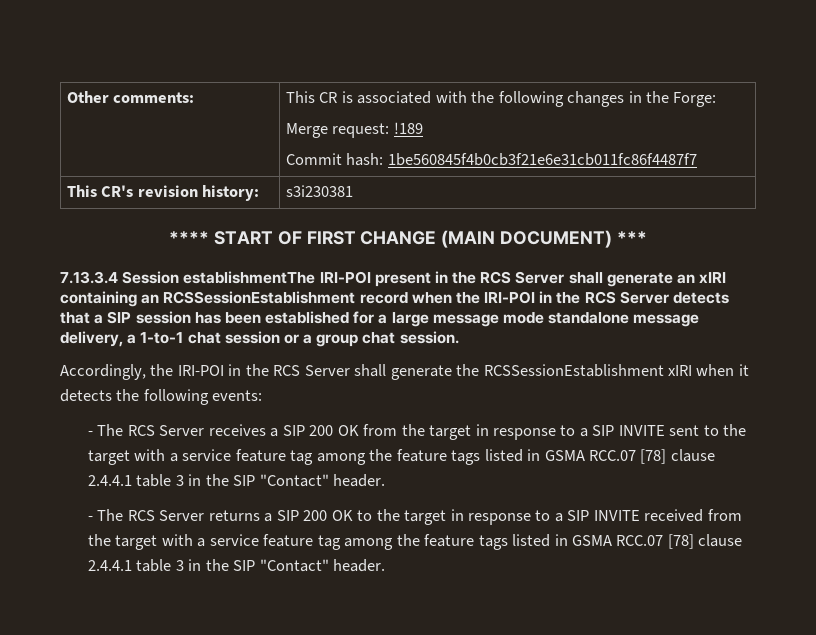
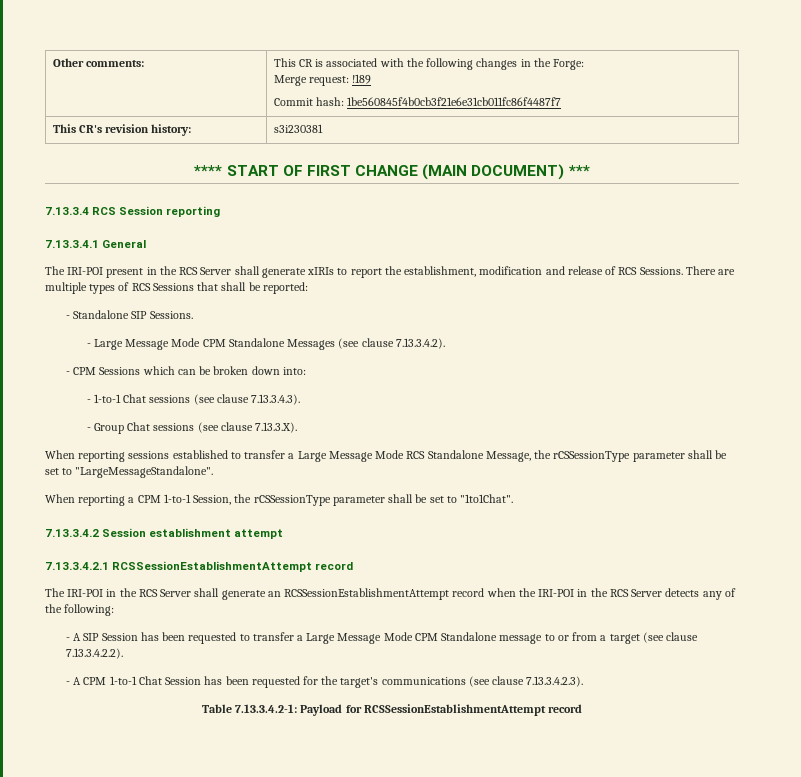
- 7.13.3.4 Session establishmentThe IRI-POI present in the RCS Server shall generate an xIRI containing an RCSSessionEstablishment record when the IRI-POI in the RCS Server detects that a SIP session has been established for a large message mode standalone message delivery, a 1-to-1 chat session or a group chat session.
- Accordingly, the IRI-POI in the RCS Server shall generate the RCSSessionEstablishment xIRI when it detects the following events:
- - The RCS Server receives a SIP 200 OK from the target in response to a SIP INVITE sent to the target with a service feature tag among the feature tags listed in GSMA RCC.07 [78] clause 2.4.4.1 table 3 in the SIP "Contact" header.
- - The RCS Server returns a SIP 200 OK to the target in response to a SIP INVITE received from the target with a service feature tag among the feature tags listed in GSMA RCC.07 [78] clause 2.4.4.1 table 3 in the SIP "Contact" header.
+ 7.13.3.4 RCS Session reporting
+ 7.13.3.4.1 General
+ The IRI-POI present in the RCS Server shall generate xIRIs to report the establishment, modification and release of RCS Sessions. There are multiple types of RCS Sessions that shall be reported:
+ - Standalone SIP Sessions.
+ - Large Message Mode CPM Standalone Messages (see clause 7.13.3.4.2).
+ - CPM Sessions which can be broken down into:
+ - 1-to-1 Chat sessions (see clause 7.13.3.4.3).
+ - Group Chat sessions (see clause 7.13.3.X).
+ When reporting sessions established to transfer a Large Message Mode RCS Standalone Message, the rCSSessionType parameter shall be set to "LargeMessageStandalone".
+ When reporting a CPM 1-to-1 Session, the rCSSessionType parameter shall be set to "1to1Chat".
+ 7.13.3.4.2 Session establishment attempt
+ 7.13.3.4.2.1 RCSSessionEstablishmentAttempt record
+ The IRI-POI in the RCS Server shall generate an RCSSessionEstablishmentAttempt record when the IRI-POI in the RCS Server detects any of the following:
+ - A SIP Session has been requested to transfer a Large Message Mode CPM Standalone message to or from a target (see clause 7.13.3.4.2.2).
+ - A CPM 1-to-1 Chat Session has been requested for the target's communications (see clause 7.13.3.4.2.3).
+ Table 7.13.3.4.2-1: Payload for RCSSessionEstablishmentAttempt record

